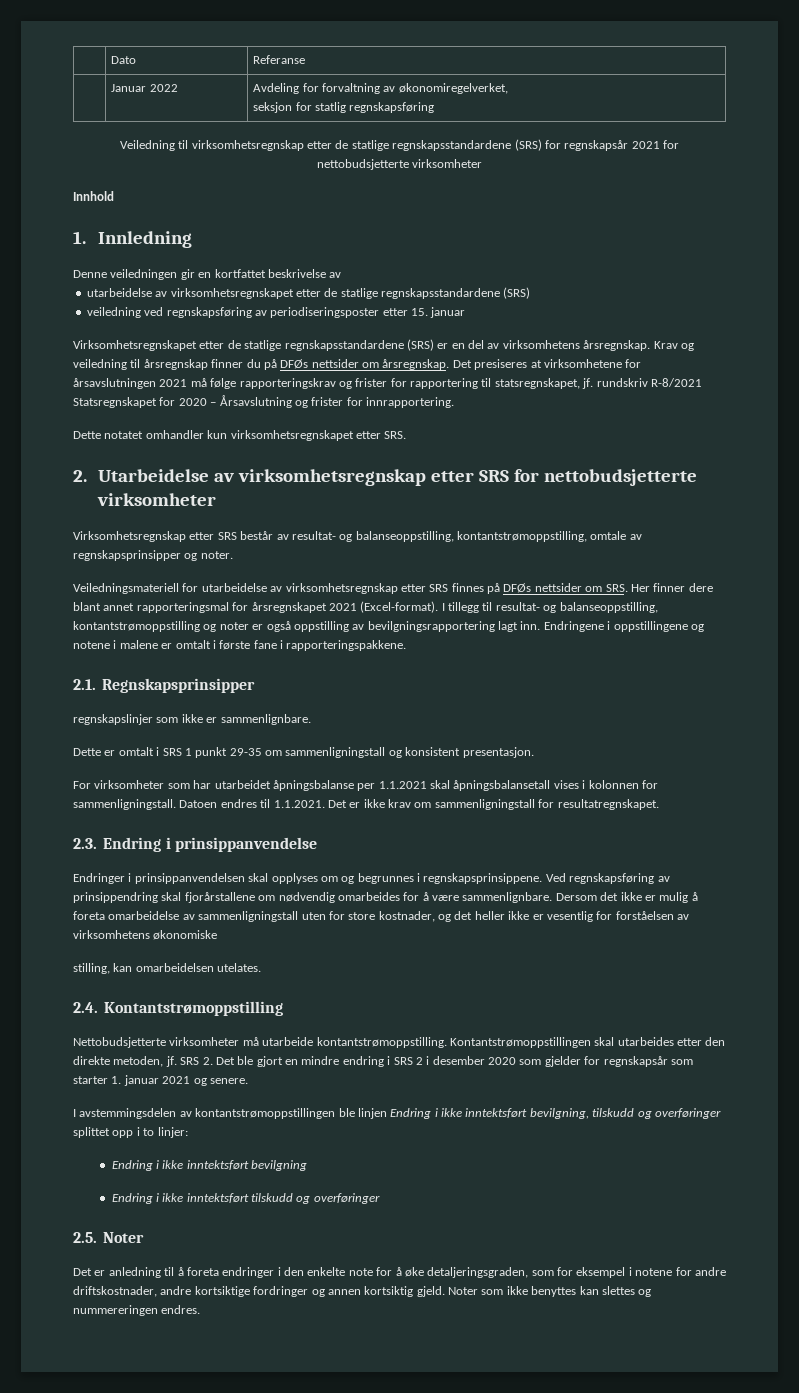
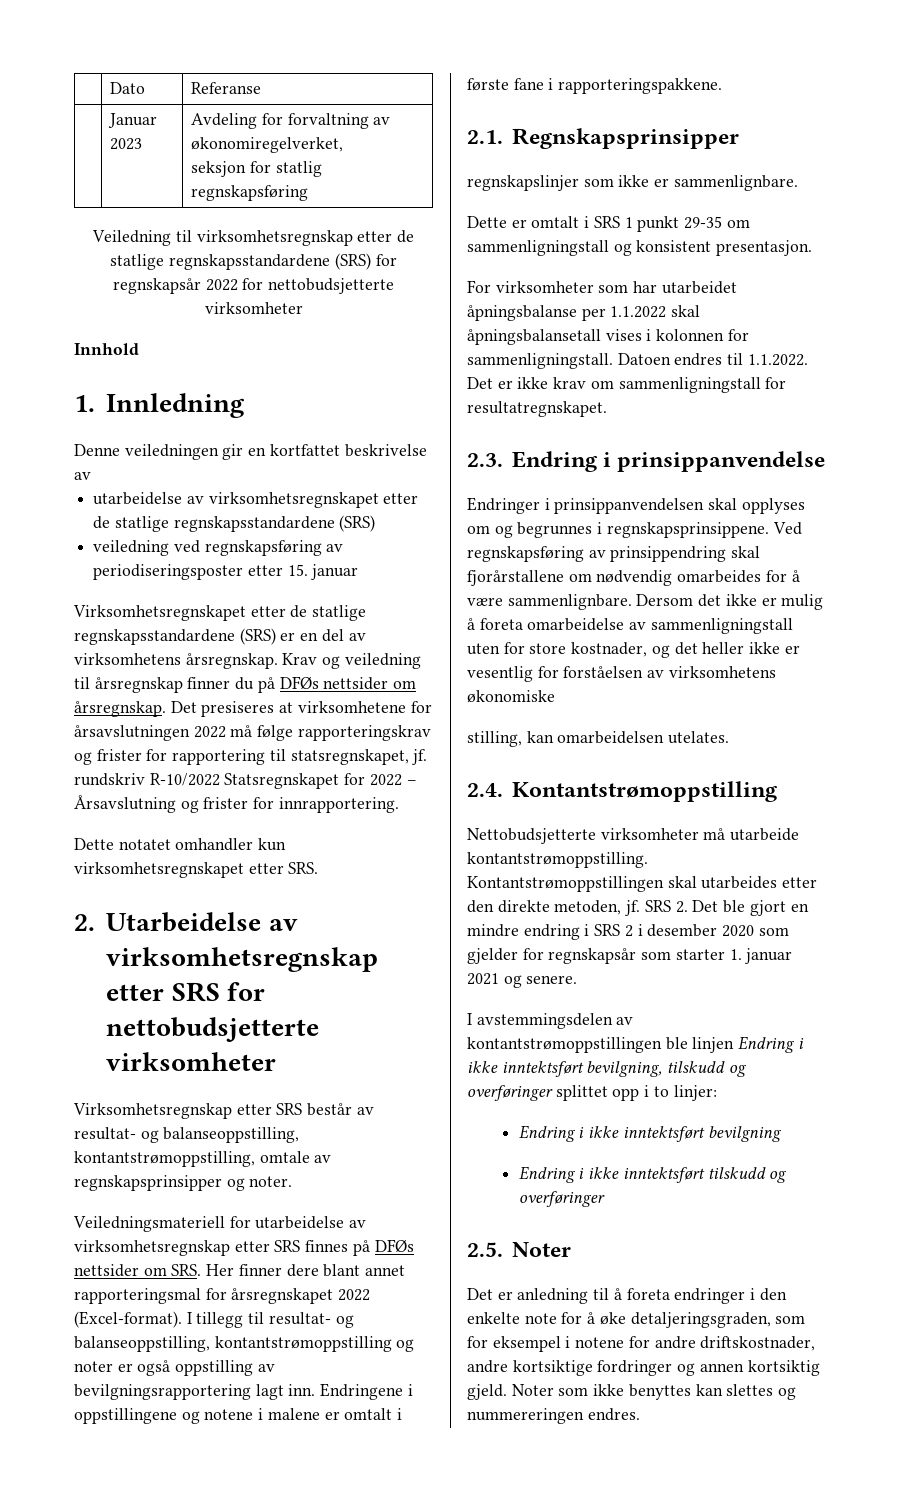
- | Januar 2022 | Avdeling for forvaltning av økonomiregelverket,
+ | Januar 2023 | Avdeling for forvaltning av økonomiregelverket,
- Veiledning til virksomhetsregnskap etter de statlige regnskapsstandardene (SRS) for regnskapsår 2021 for nettobudsjetterte virksomheter
+ Veiledning til virksomhetsregnskap etter de statlige regnskapsstandardene (SRS) for regnskapsår 2022 for nettobudsjetterte virksomheter
- Det presiseres at virksomhetene for årsavslutningen 2021 må følge rapporteringskrav og frister for rapportering til statsregnskapet, jf. rundskriv R-8/2021 Statsregnskapet for 2020 – Årsavslutning og frister for innrapportering.
+ Det presiseres at virksomhetene for årsavslutningen 2022 må følge rapporteringskrav og frister for rapportering til statsregnskapet, jf. rundskriv R-10/2022 Statsregnskapet for 2022 – Årsavslutning og frister for innrapportering.
- Veiledningsmateriell for utarbeidelse av virksomhetsregnskap etter SRS finnes på DFØs nettsider om SRS. Her finner dere blant annet rapporteringsmal for årsregnskapet 2021 (Excel-format).
+ Veiledningsmateriell for utarbeidelse av virksomhetsregnskap etter SRS finnes på DFØs nettsider om SRS. Her finner dere blant annet rapporteringsmal for årsregnskapet 2022 (Excel-format).
- For virksomheter som har utarbeidet åpningsbalanse per 1.1.2021 skal åpningsbalansetall vises i kolonnen for sammenligningstall.
+ For virksomheter som har utarbeidet åpningsbalanse per 1.1.2022 skal åpningsbalansetall vises i kolonnen for sammenligningstall.
- Datoen endres til 1.1.2021. Det er ikke krav om sammenligningstall for resultatregnskapet.
+ Datoen endres til 1.1.2022. Det er ikke krav om sammenligningstall for resultatregnskapet.

